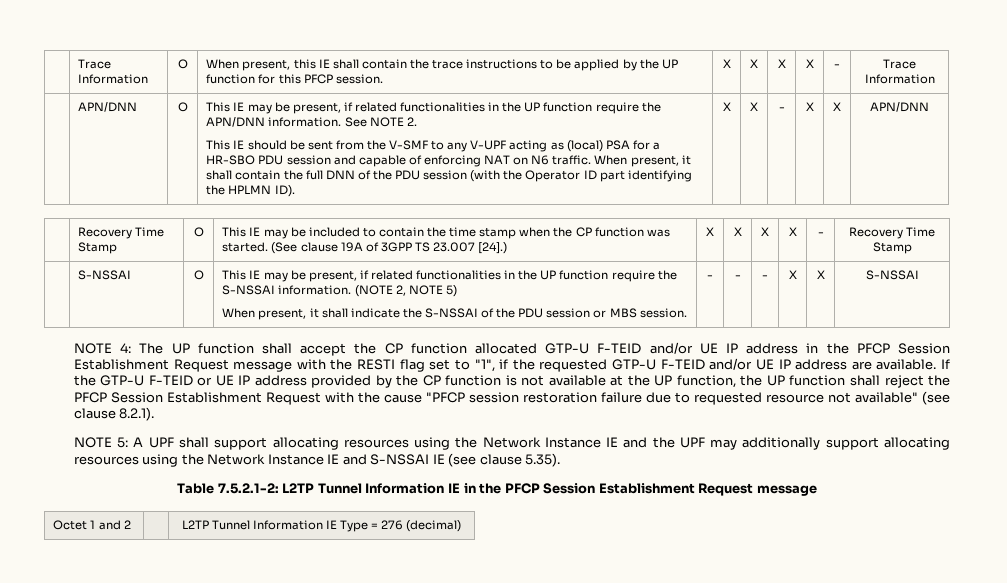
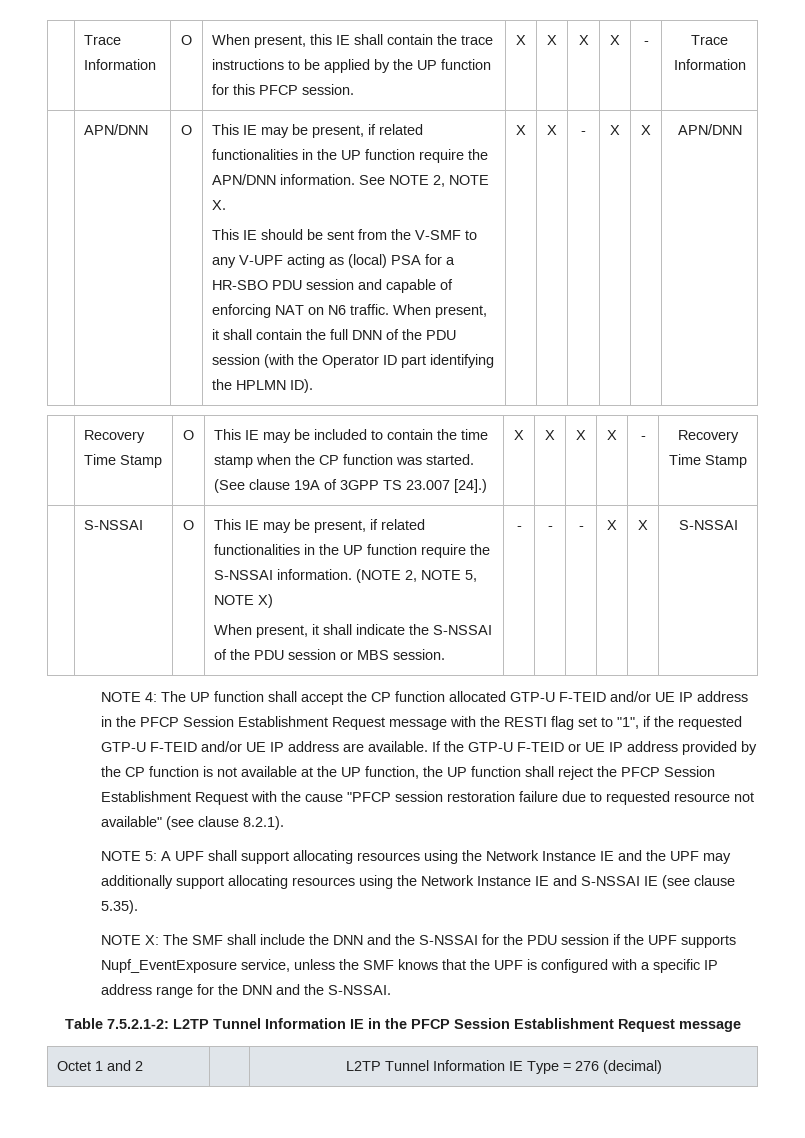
- See NOTE 2.
+ See NOTE 2, NOTE X.
- (NOTE 2, NOTE 5)
+ (NOTE 2, NOTE 5, NOTE X)
+ NOTE X: The SMF shall include the DNN and the S-NSSAI for the PDU session if the UPF supports Nupf_EventExposure service, unless the SMF knows that the UPF is configured with a specific IP address range for the DNN and the S-NSSAI.

